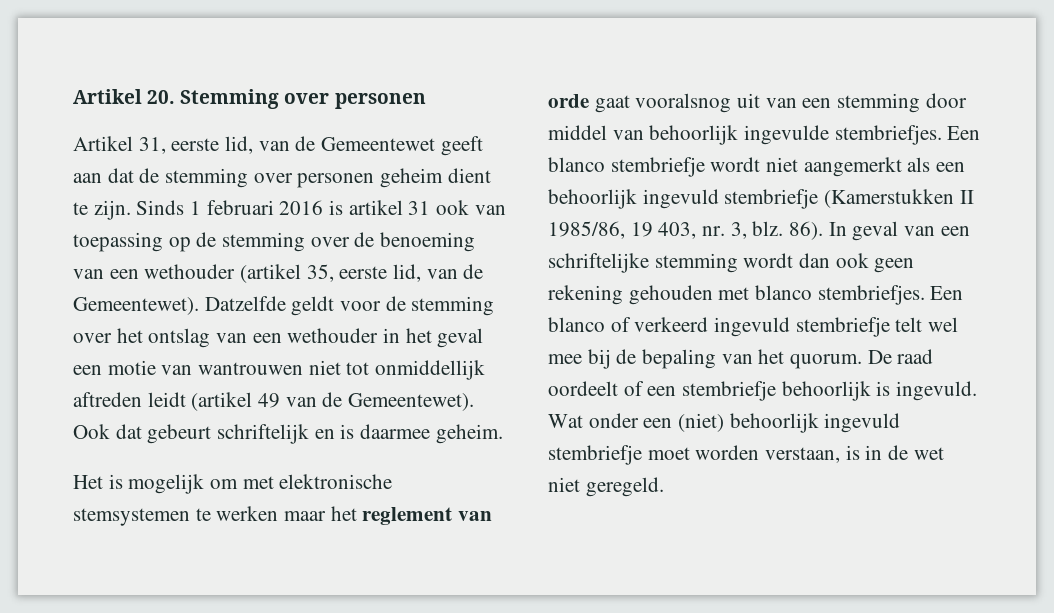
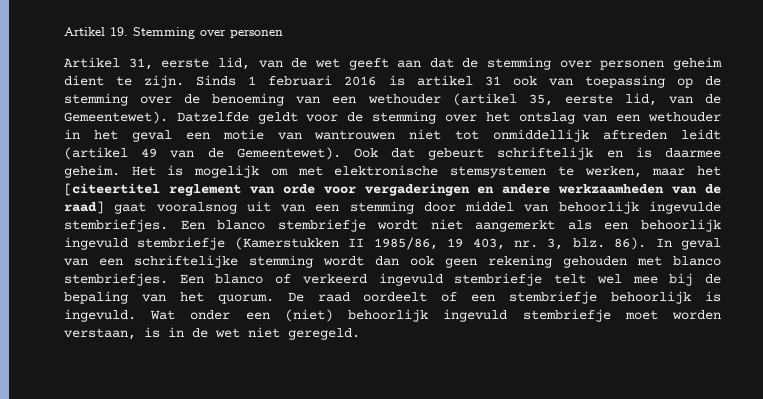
- Artikel 20. Stemming over personen
+ Artikel 19. Stemming over personen
- Artikel 31, eerste lid, van de Gemeentewet geeft aan dat de stemming over personen geheim dient te zijn.
+ Artikel 31, eerste lid, van de wet geeft aan dat de stemming over personen geheim dient te zijn.
- Ook dat gebeurt schriftelijk en is daarmee geheim.
- Het is mogelijk om met elektronische stemsystemen te werken maar het reglement van orde gaat vooralsnog uit van een stemming door middel van behoorlijk ingevulde stembriefjes.
+ Ook dat gebeurt schriftelijk en is daarmee geheim. Het is mogelijk om met elektronische stemsystemen te werken, maar het [citeertitel reglement van orde voor vergaderingen en andere werkzaamheden van de raad] gaat vooralsnog uit van een stemming door middel van behoorlijk ingevulde stembriefjes.

